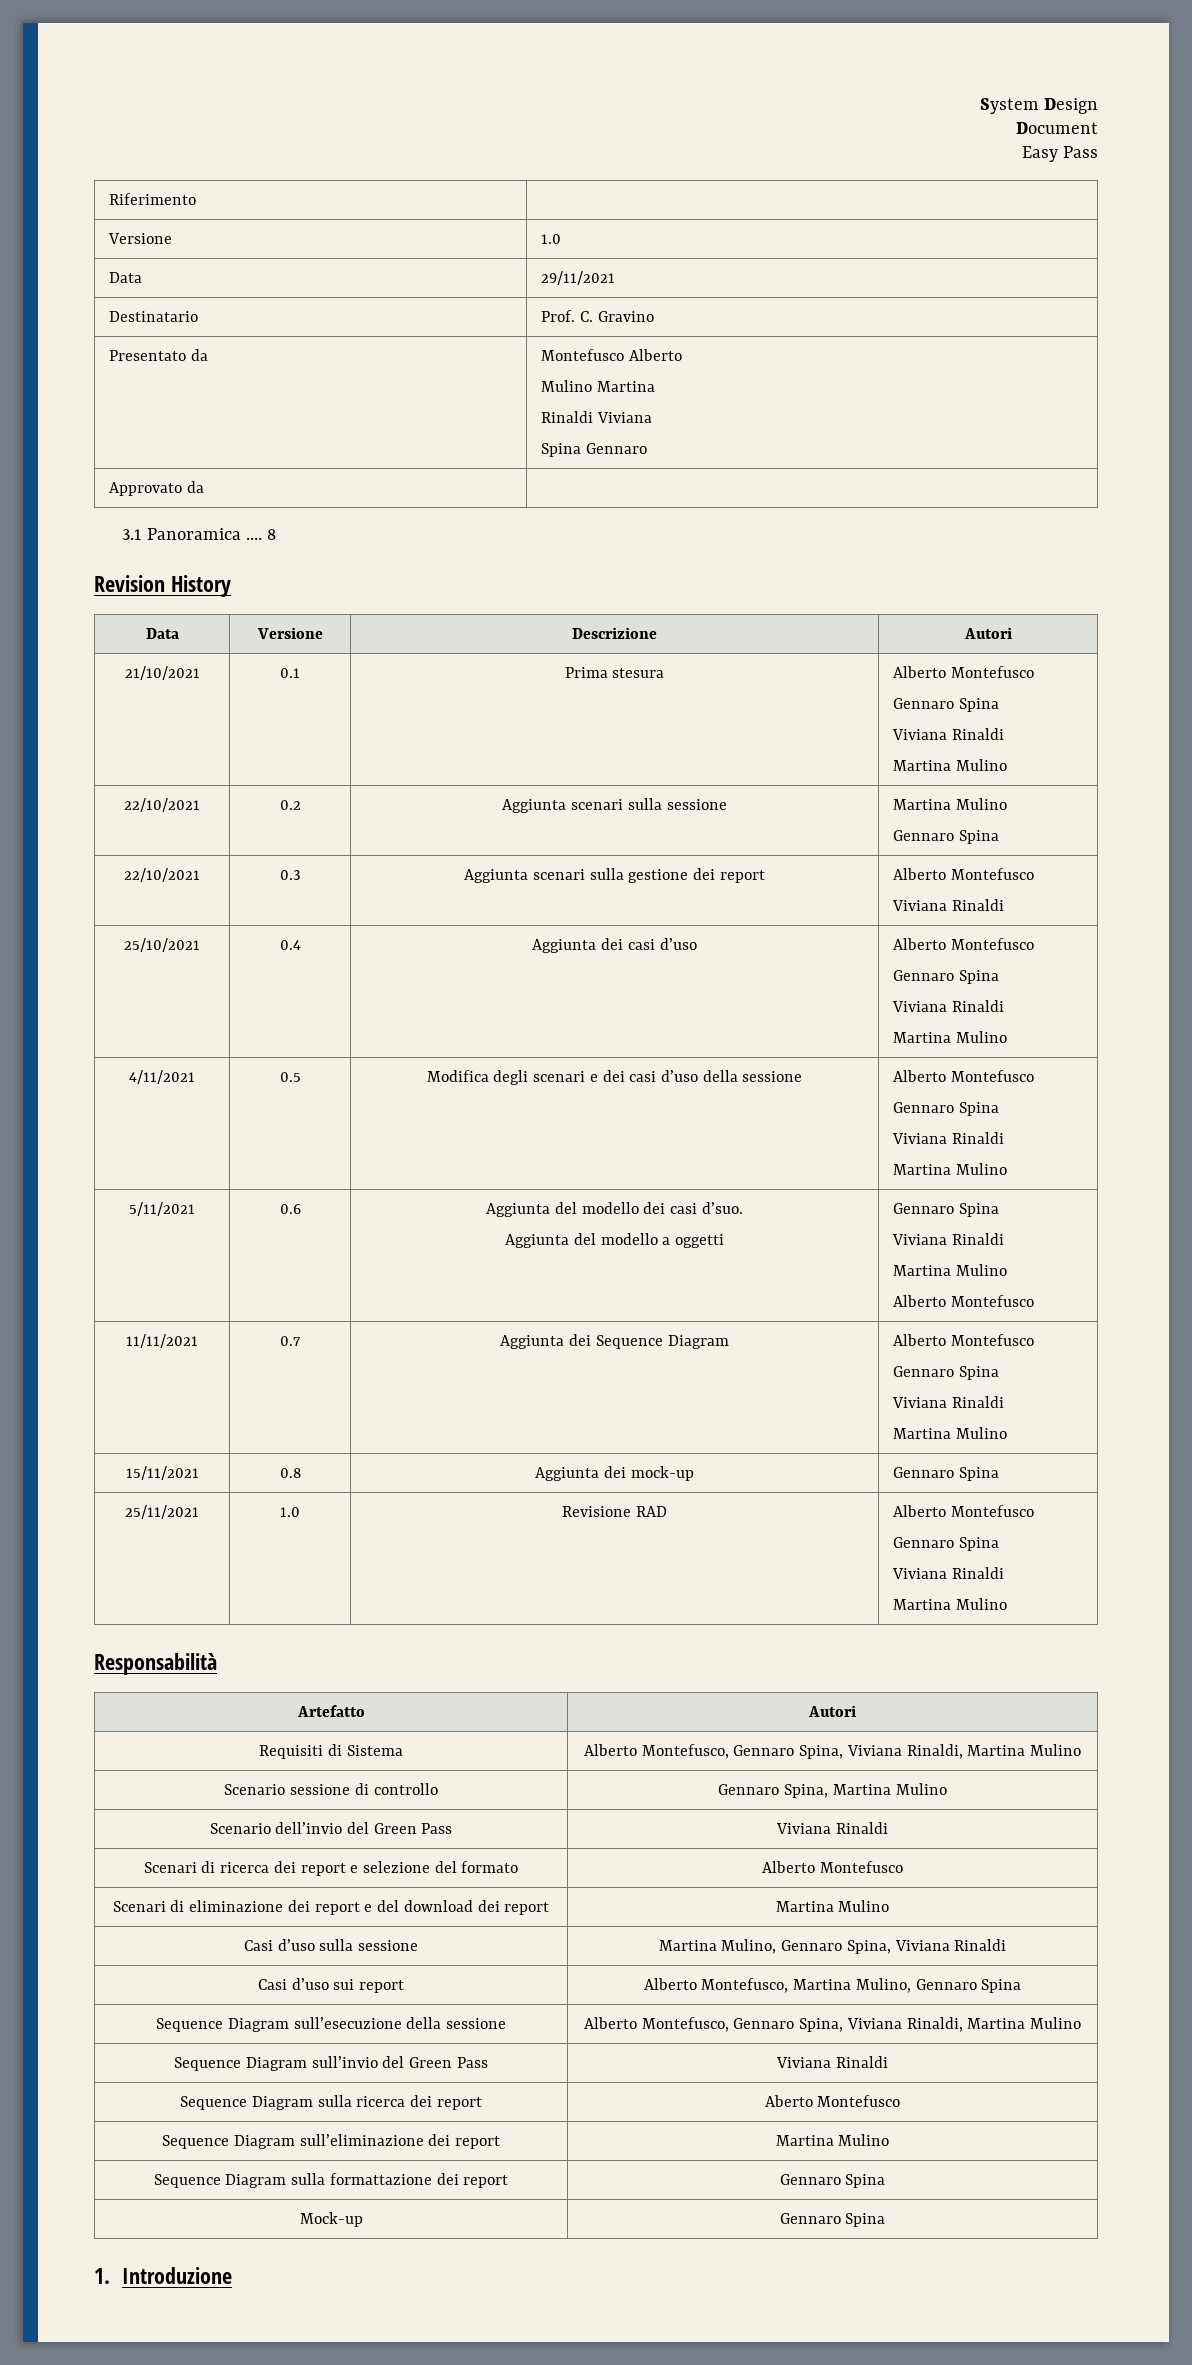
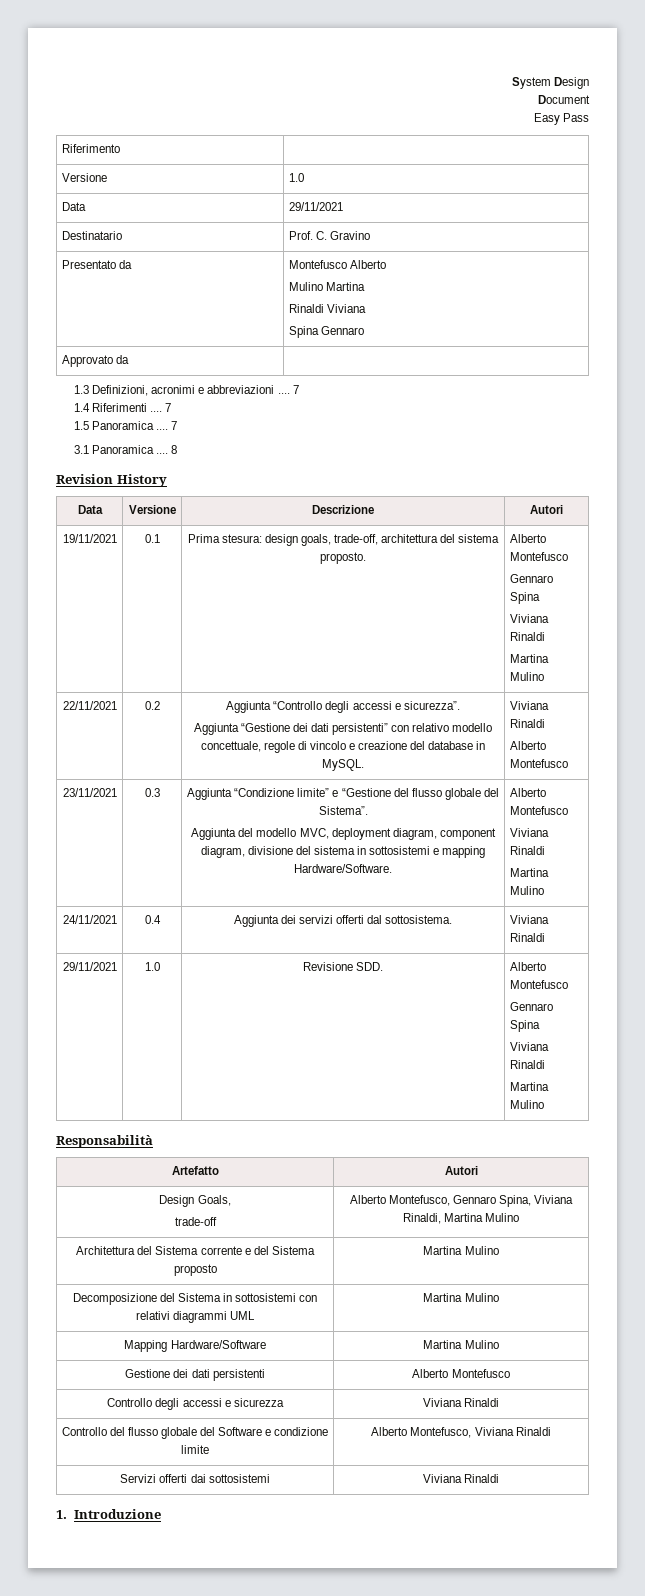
+ 1.3 Definizioni, acronimi e abbreviazioni .... 7
+ 1.4 Riferimenti .... 7
+ 1.5 Panoramica .... 7
- 21/10/2021 | 0.1 | Prima stesura | Alberto Montefusco
+ 19/11/2021 | 0.1 | Prima stesura: design goals, trade-off, architettura del sistema proposto. | Alberto Montefusco
  Gennaro Spina
  Viviana Rinaldi
  Martina Mulino
- 22/10/2021 | 0.2 | Aggiunta scenari sulla sessione | Martina Mulino
- Gennaro Spina
- 22/10/2021 | 0.3 | Aggiunta scenari sulla gestione dei report | Alberto Montefusco
- Viviana Rinaldi
- 25/10/2021 | 0.4 | Aggiunta dei casi d’uso | Alberto Montefusco
- Gennaro Spina
+ 22/11/2021 | 0.2 | Aggiunta “Controllo degli accessi e sicurezza”.
+ Aggiunta “Gestione dei dati persistenti” con relativo modello concettuale, regole di vincolo e creazione del database in MySQL. | Viviana Rinaldi
+ Alberto Montefusco
+ 23/11/2021 | 0.3 | Aggiunta “Condizione limite” e “Gestione del flusso globale del Sistema”.
+ Aggiunta del modello MVC, deployment diagram, component diagram, divisione del sistema in sottosistemi e mapping Hardware/Software. | Alberto Montefusco
  Viviana Rinaldi
  Martina Mulino
- 4/11/2021 | 0.5 | Modifica degli scenari e dei casi d’uso della sessione | Alberto Montefusco
- Gennaro Spina
- Viviana Rinaldi
- Martina Mulino
- 5/11/2021 | 0.6 | Aggiunta del modello dei casi d’suo.
- Aggiunta del modello a oggetti | Gennaro Spina
- Viviana Rinaldi
- Martina Mulino
- Alberto Montefusco
- 11/11/2021 | 0.7 | Aggiunta dei Sequence Diagram | Alberto Montefusco
- Gennaro Spina
- Viviana Rinaldi
- Martina Mulino
- 15/11/2021 | 0.8 | Aggiunta dei mock-up | Gennaro Spina
- 25/11/2021 | 1.0 | Revisione RAD | Alberto Montefusco
+ 24/11/2021 | 0.4 | Aggiunta dei servizi offerti dal sottosistema. | Viviana Rinaldi
+ 29/11/2021 | 1.0 | Revisione SDD. | Alberto Montefusco
- Requisiti di Sistema | Alberto Montefusco, Gennaro Spina, Viviana Rinaldi, Martina Mulino
- Scenario sessione di controllo | Gennaro Spina, Martina Mulino
- Scenario dell’invio del Green Pass | Viviana Rinaldi
- Scenari di ricerca dei report e selezione del formato | Alberto Montefusco
- Scenari di eliminazione dei report e del download dei report | Martina Mulino
- Casi d’uso sulla sessione | Martina Mulino, Gennaro Spina, Viviana Rinaldi
- Casi d’uso sui report | Alberto Montefusco, Martina Mulino, Gennaro Spina
- Sequence Diagram sull’esecuzione della sessione | Alberto Montefusco, Gennaro Spina, Viviana Rinaldi, Martina Mulino
- Sequence Diagram sull’invio del Green Pass | Viviana Rinaldi
- Sequence Diagram sulla ricerca dei report | Aberto Montefusco
- Sequence Diagram sull’eliminazione dei report | Martina Mulino
- Sequence Diagram sulla formattazione dei report | Gennaro Spina
- Mock-up | Gennaro Spina
+ Design Goals,
+ trade-off | Alberto Montefusco, Gennaro Spina, Viviana Rinaldi, Martina Mulino
+ Architettura del Sistema corrente e del Sistema proposto | Martina Mulino
+ Decomposizione del Sistema in sottosistemi con relativi diagrammi UML | Martina Mulino
+ Mapping Hardware/Software | Martina Mulino
+ Gestione dei dati persistenti | Alberto Montefusco
+ Controllo degli accessi e sicurezza | Viviana Rinaldi
+ Controllo del flusso globale del Software e condizione limite | Alberto Montefusco, Viviana Rinaldi
+ Servizi offerti dai sottosistemi | Viviana Rinaldi

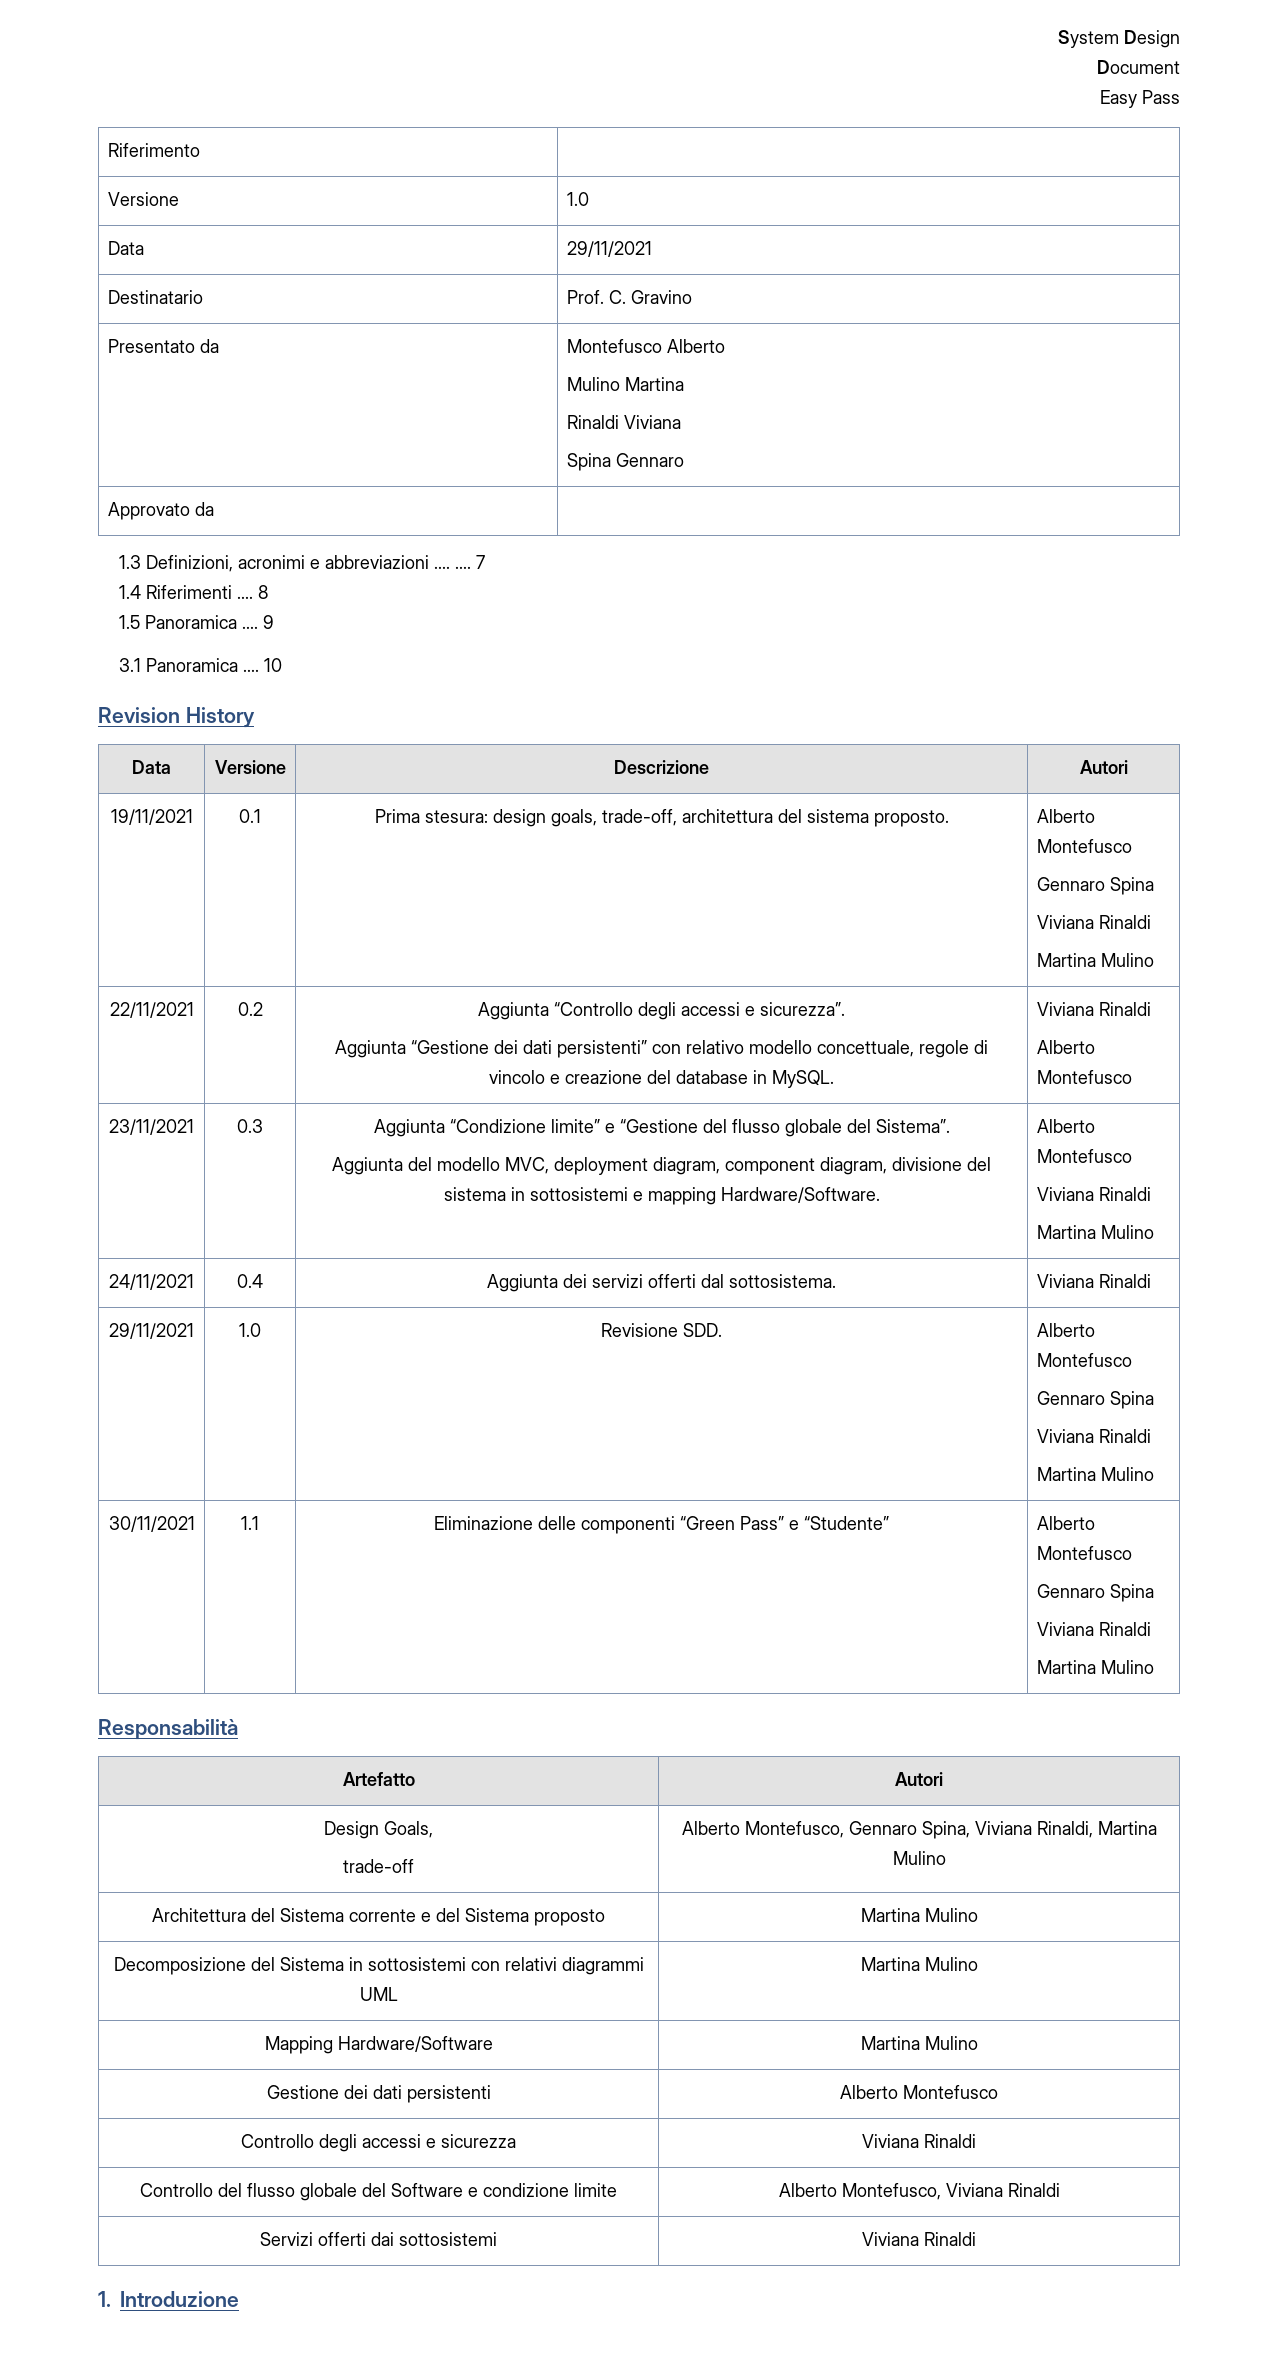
- 1.3 Definizioni, acronimi e abbreviazioni ....
+ 1.3 Definizioni, acronimi e abbreviazioni .... ....
- 1.4 Riferimenti .... 7
+ 1.4 Riferimenti .... 8
- 1.5 Panoramica .... 7
+ 1.5 Panoramica .... 9
- 8
+ 10
+ 30/11/2021 | 1.1 | Eliminazione delle componenti “Green Pass” e “Studente” | Alberto Montefusco
+ Gennaro Spina
+ Viviana Rinaldi
+ Martina Mulino

